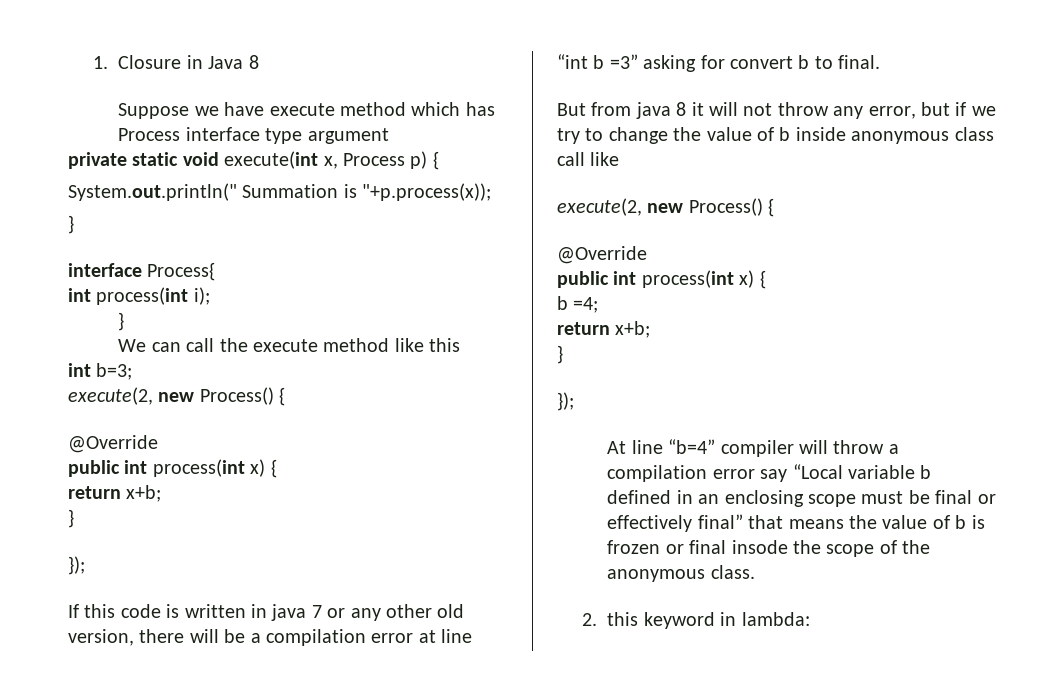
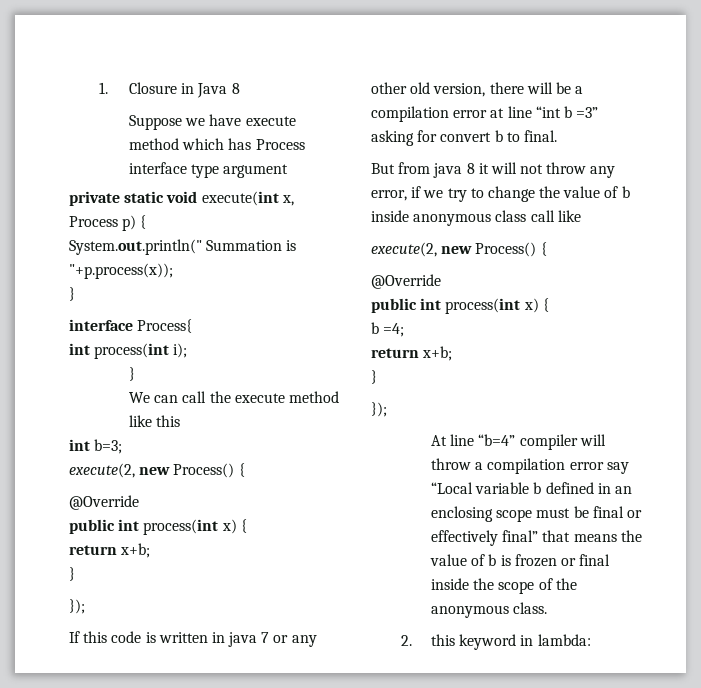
- But from java 8 it will not throw any error, but if we try to change the value of b inside anonymous class call like
+ But from java 8 it will not throw any error, if we try to change the value of b inside anonymous class call like
- At line “b=4” compiler will throw a compilation error say “Local variable b defined in an enclosing scope must be final or effectively final” that means the value of b is frozen or final insode the scope of the anonymous class.
+ At line “b=4” compiler will throw a compilation error say “Local variable b defined in an enclosing scope must be final or effectively final” that means the value of b is frozen or final inside the scope of the anonymous class.

